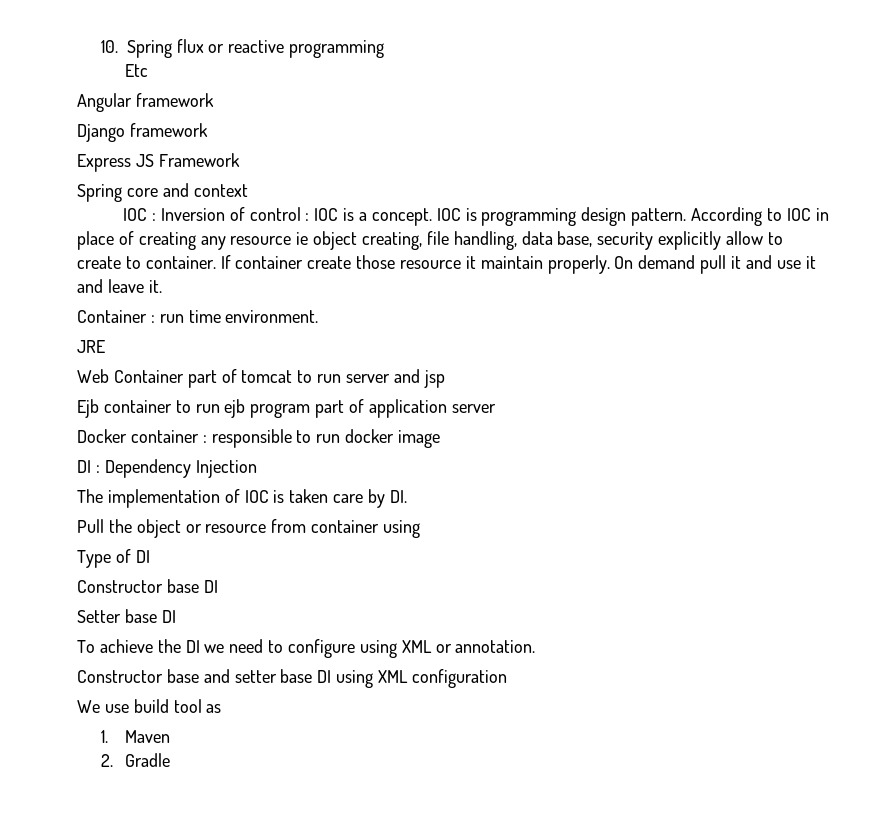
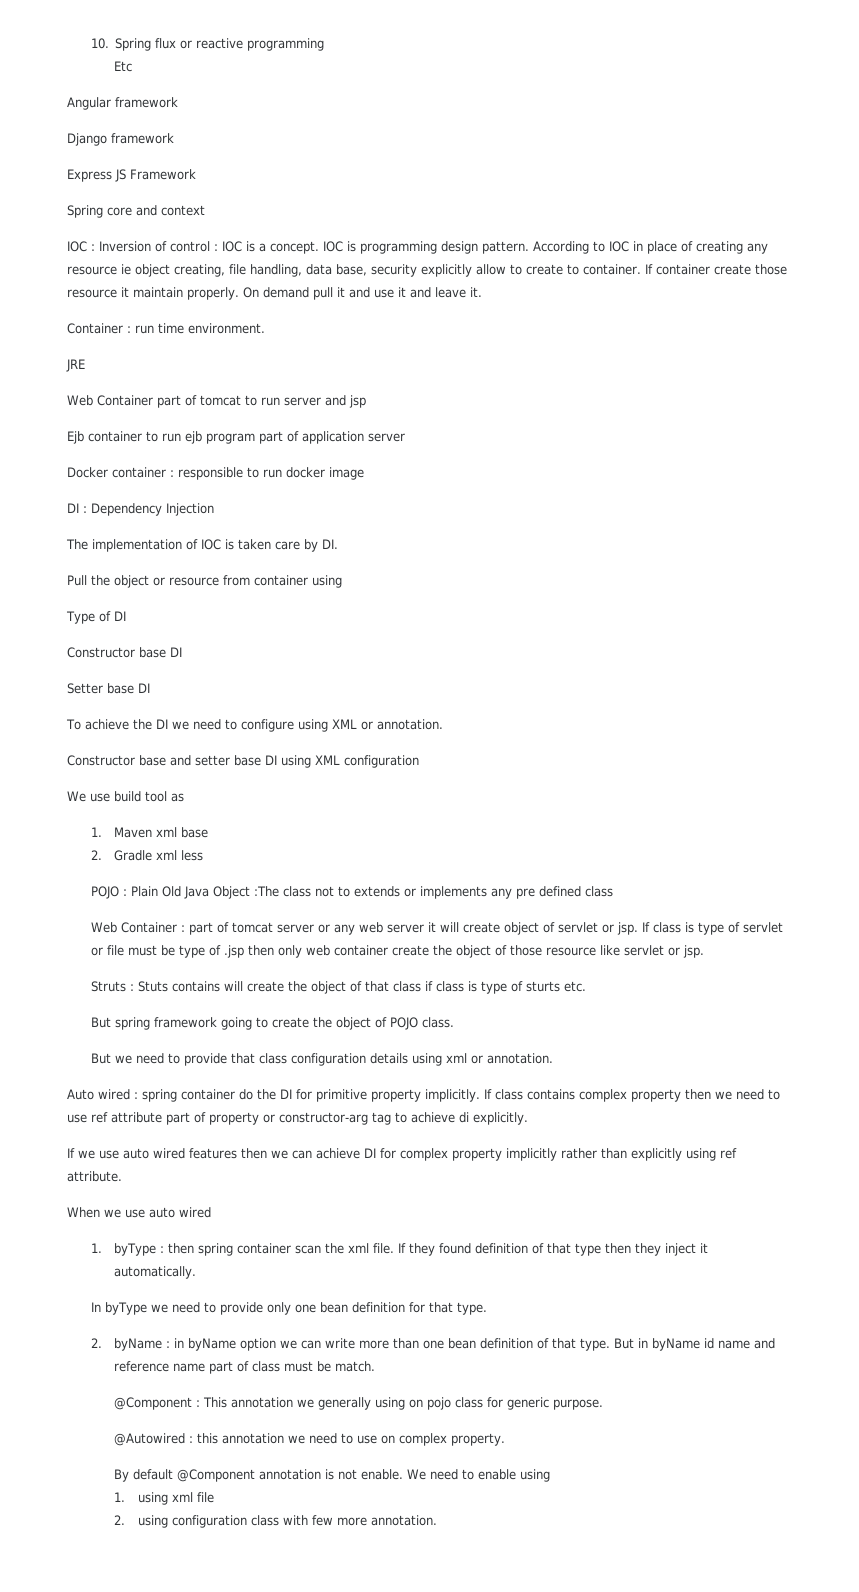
- 1. Maven
+ 1. Maven xml base
- 2. Gradle
+ 2. Gradle xml less
+ POJO : Plain Old Java Object :The class not to extends or implements any pre defined class
+ Web Container : part of tomcat server or any web server it will create object of servlet or jsp. If class is type of servlet or file must be type of .jsp then only web container create the object of those resource like servlet or jsp.
+ Struts : Stuts contains will create the object of that class if class is type of sturts etc.
+ But spring framework going to create the object of POJO class.
+ But we need to provide that class configuration details using xml or annotation.
+ Auto wired : spring container do the DI for primitive property implicitly. If class contains complex property then we need to use ref attribute part of property or constructor-arg tag to achieve di explicitly.
+ If we use auto wired features then we can achieve DI for complex property implicitly rather than explicitly using ref attribute.
+ When we use auto wired
+ 1. byType : then spring container scan the xml file. If they found definition of that type then they inject it automatically.
+ In byType we need to provide only one bean definition for that type.
+ 2. byName : in byName option we can write more than one bean definition of that type. But in byName id name and reference name part of class must be match.
+ @Component : This annotation we generally using on pojo class for generic purpose.
+ @Autowired : this annotation we need to use on complex property.
+ By default @Component annotation is not enable. We need to enable using
+ 1. using xml file
+ 2. using configuration class with few more annotation.

